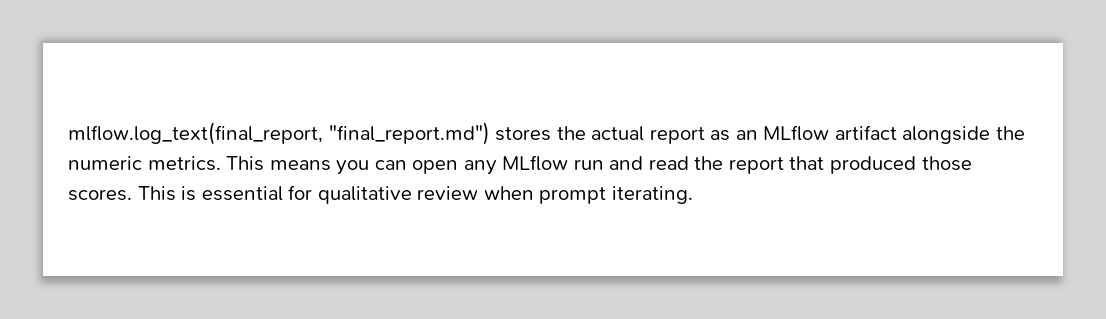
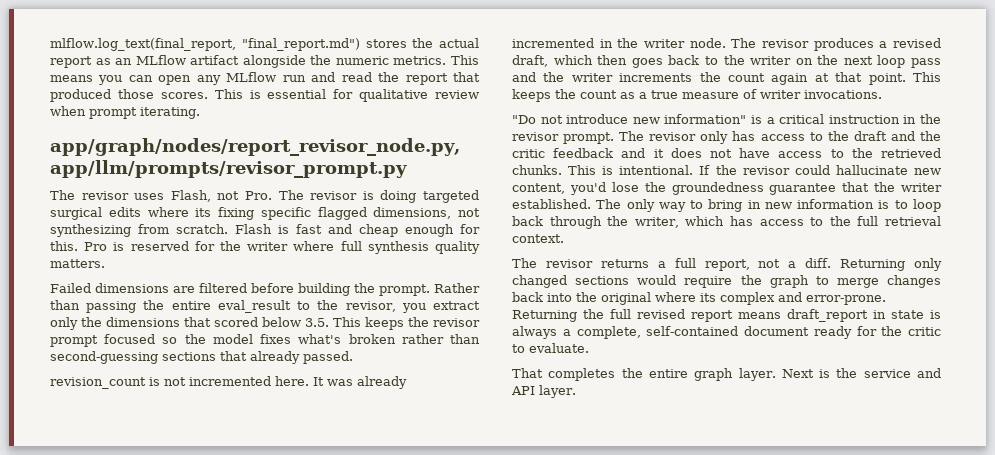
+ app/graph/nodes/report_revisor_node.py, app/llm/prompts/revisor_prompt.py
+ The revisor uses Flash, not Pro. The revisor is doing targeted surgical edits where its fixing specific flagged dimensions, not synthesizing from scratch. Flash is fast and cheap enough for this. Pro is reserved for the writer where full synthesis quality matters.
+ Failed dimensions are filtered before building the prompt. Rather than passing the entire eval_result to the revisor, you extract only the dimensions that scored below 3.5. This keeps the revisor prompt focused so the model fixes what's broken rather than second-guessing sections that already passed.
+ revision_count is not incremented here. It was already incremented in the writer node. The revisor produces a revised draft, which then goes back to the writer on the next loop pass and the writer increments the count again at that point. This keeps the count as a true measure of writer invocations.
+ "Do not introduce new information" is a critical instruction in the revisor prompt. The revisor only has access to the draft and the critic feedback and it does not have access to the retrieved chunks. This is intentional. If the revisor could hallucinate new content, you'd lose the groundedness guarantee that the writer established. The only way to bring in new information is to loop back through the writer, which has access to the full retrieval context.
+ The revisor returns a full report, not a diff. Returning only changed sections would require the graph to merge changes back into the original where its complex and error-prone. Returning the full revised report means draft_report in state is always a complete, self-contained document ready for the critic to evaluate.
+ That completes the entire graph layer. Next is the service and API layer.

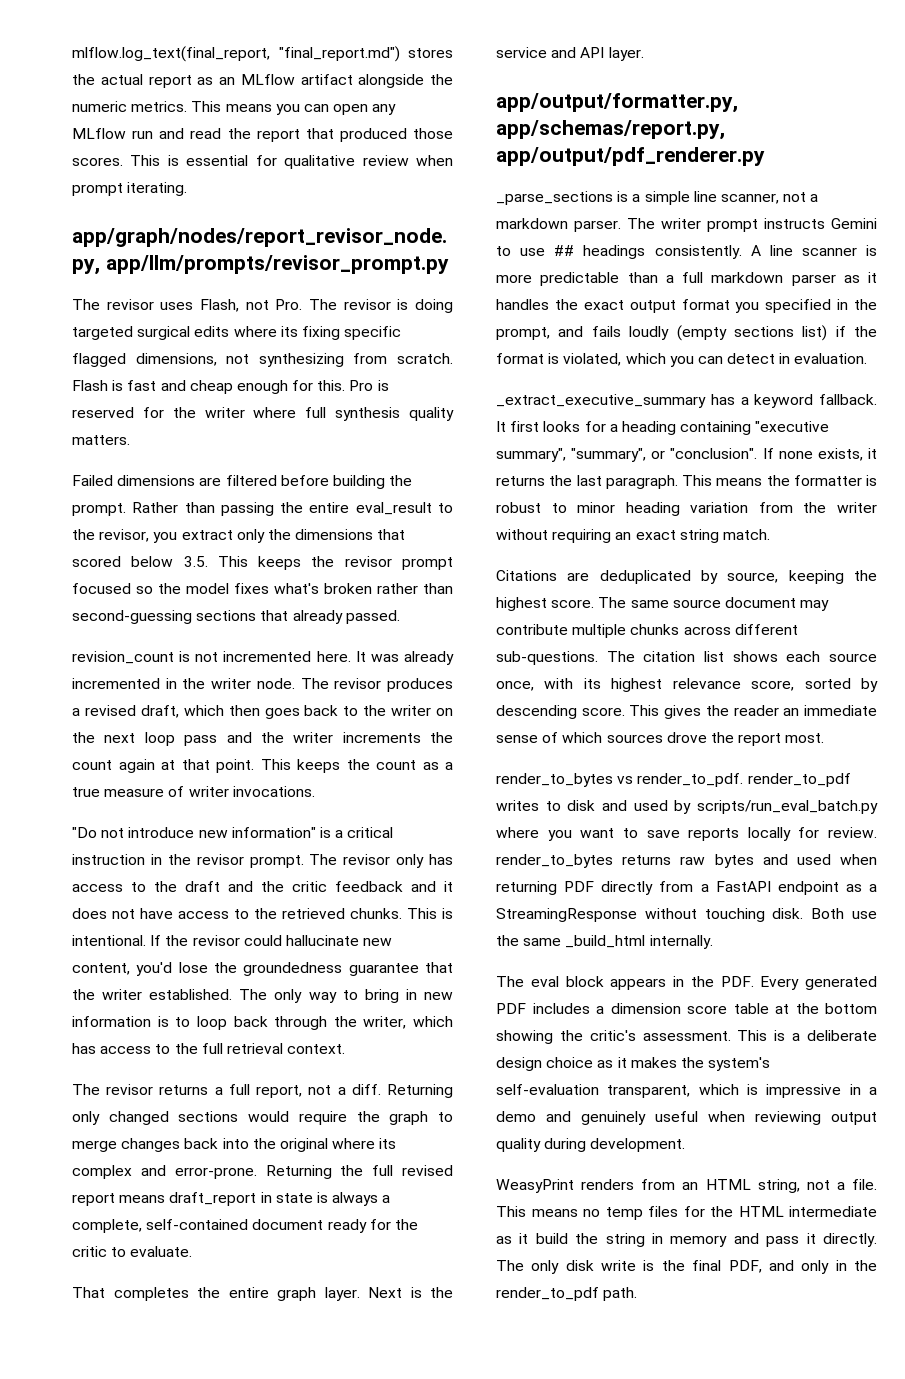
+ app/output/formatter.py, app/schemas/report.py, app/output/pdf_renderer.py
+ _parse_sections is a simple line scanner, not a markdown parser. The writer prompt instructs Gemini to use ## headings consistently. A line scanner is more predictable than a full markdown parser as it handles the exact output format you specified in the prompt, and fails loudly (empty sections list) if the format is violated, which you can detect in evaluation.
+ _extract_executive_summary has a keyword fallback. It first looks for a heading containing "executive summary", "summary", or "conclusion". If none exists, it returns the last paragraph. This means the formatter is robust to minor heading variation from the writer without requiring an exact string match.
+ Citations are deduplicated by source, keeping the highest score. The same source document may contribute multiple chunks across different sub-questions. The citation list shows each source once, with its highest relevance score, sorted by descending score. This gives the reader an immediate sense of which sources drove the report most.
+ render_to_bytes vs render_to_pdf. render_to_pdf writes to disk and used by scripts/run_eval_batch.py where you want to save reports locally for review. render_to_bytes returns raw bytes and used when returning PDF directly from a FastAPI endpoint as a StreamingResponse without touching disk. Both use the same _build_html internally.
+ The eval block appears in the PDF. Every generated PDF includes a dimension score table at the bottom showing the critic's assessment. This is a deliberate design choice as it makes the system's self-evaluation transparent, which is impressive in a demo and genuinely useful when reviewing output quality during development.
+ WeasyPrint renders from an HTML string, not a file. This means no temp files for the HTML intermediate as it build the string in memory and pass it directly. The only disk write is the final PDF, and only in the render_to_pdf path.

